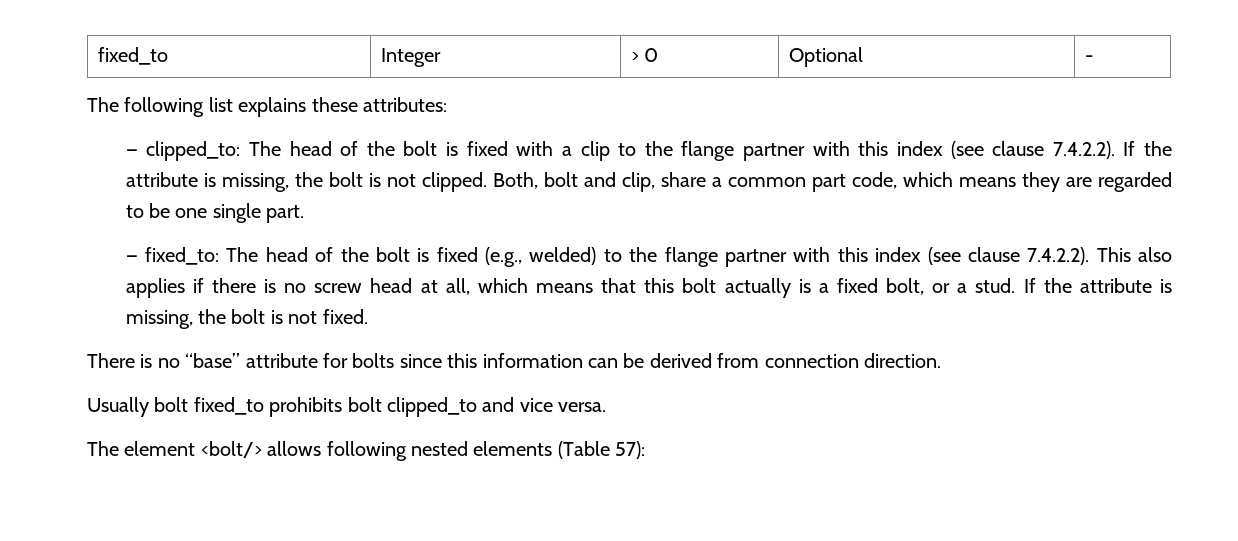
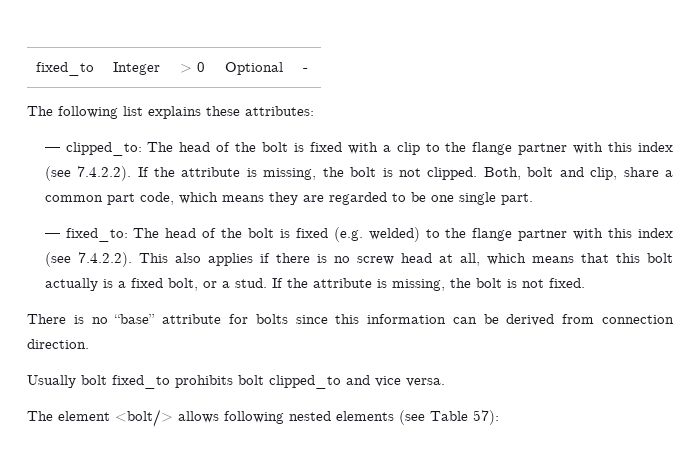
- — clipped_to: The head of the bolt is fixed with a clip to the flange partner with this index (see clause 7.4.2.2). If the attribute is missing, the bolt is not clipped.
+ — clipped_to: The head of the bolt is fixed with a clip to the flange partner with this index (see 7.4.2.2). If the attribute is missing, the bolt is not clipped.
- — fixed_to: The head of the bolt is fixed (e.g., welded) to the flange partner with this index (see clause 7.4.2.2). This also applies if there is no screw head at all, which means that this bolt actually is a fixed bolt, or a stud.
+ — fixed_to: The head of the bolt is fixed (e.g. welded) to the flange partner with this index (see 7.4.2.2). This also applies if there is no screw head at all, which means that this bolt actually is a fixed bolt, or a stud.
- The element <bolt/> allows following nested elements (Table 57):
+ The element <bolt/> allows following nested elements (see Table 57):

